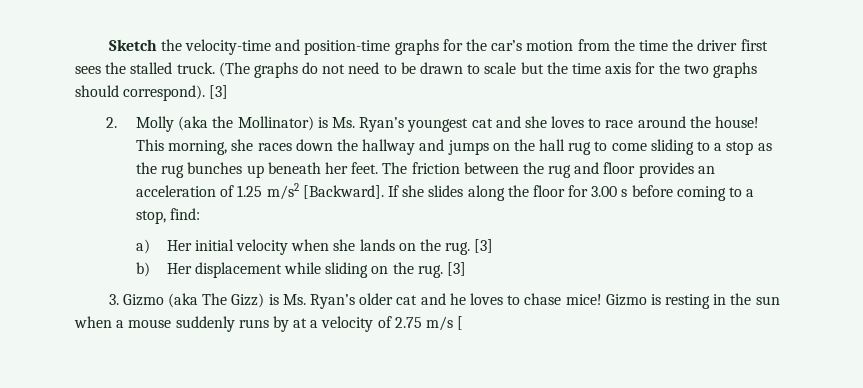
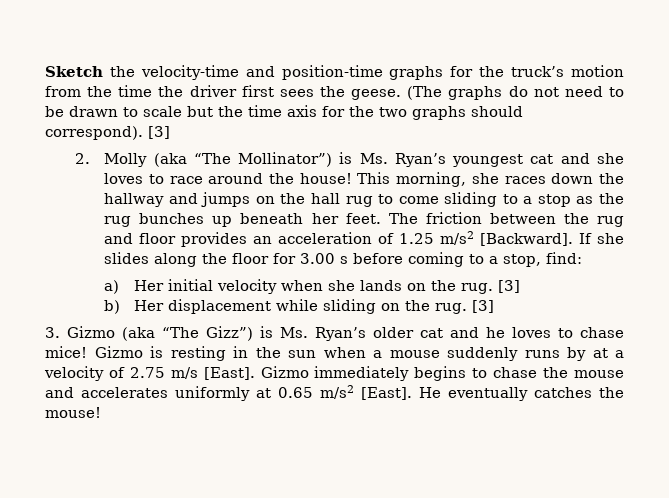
- Sketch the velocity-time and position-time graphs for the car’s motion from the time the driver first sees the stalled truck.
+ Sketch the velocity-time and position-time graphs for the truck’s motion from the time the driver first sees the geese.
- 2. Molly (aka the Mollinator) is Ms. Ryan’s youngest cat and she loves to race around the house!
+ 2. Molly (aka “The Mollinator”) is Ms. Ryan’s youngest cat and she loves to race around the house!
- 3. Gizmo (aka The Gizz) is Ms. Ryan’s older cat and he loves to chase mice!
+ 3. Gizmo (aka “The Gizz”) is Ms. Ryan’s older cat and he loves to chase mice!
- Gizmo is resting in the sun when a mouse suddenly runs by at a velocity of 2.75 m/s [
+ Gizmo is resting in the sun when a mouse suddenly runs by at a velocity of 2.75 m/s [East]. Gizmo immediately begins to chase the mouse and accelerates uniformly at 0.65 m/s2 [East]. He eventually catches the mouse!

